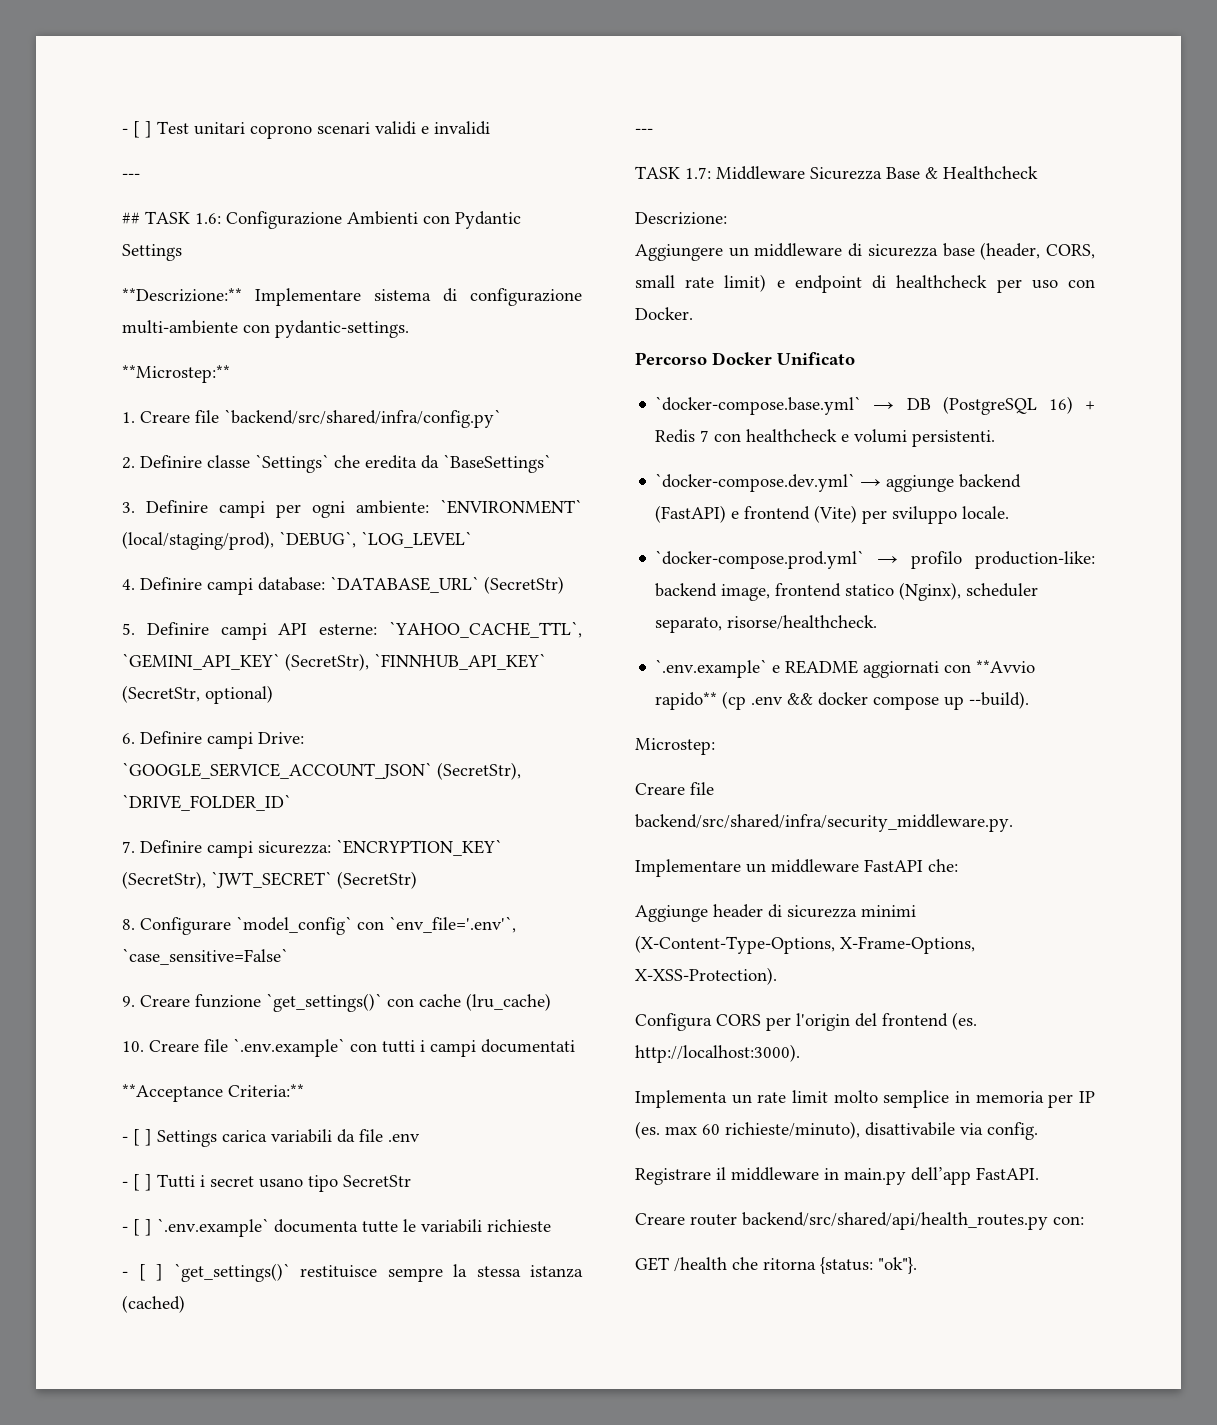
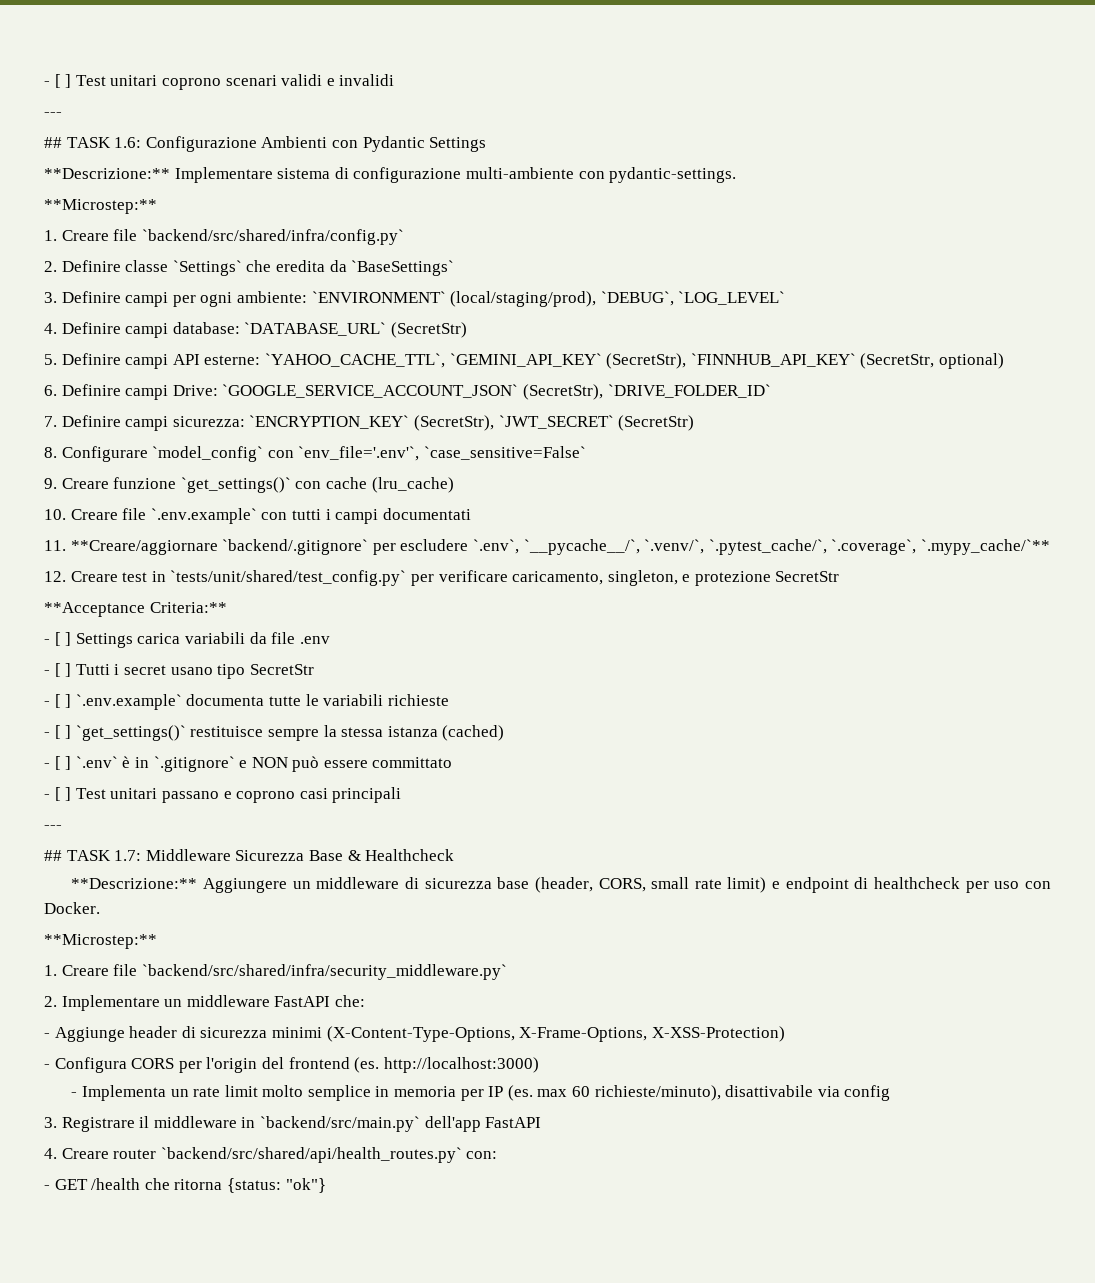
+ 11. **Creare/aggiornare `backend/.gitignore` per escludere `.env`, `__pycache__/`, `.venv/`, `.pytest_cache/`, `.coverage`, `.mypy_cache/`**
+ 12. Creare test in `tests/unit/shared/test_config.py` per verificare caricamento, singleton, e protezione SecretStr
  - [ ] `get_settings()` restituisce sempre la stessa istanza (cached)
+ - [ ] `.env` è in `.gitignore` e NON può essere committato
+ - [ ] Test unitari passano e coprono casi principali
  ---
- TASK 1.7: Middleware Sicurezza Base & Healthcheck
+ ## TASK 1.7: Middleware Sicurezza Base & Healthcheck
- Descrizione:
- Aggiungere un middleware di sicurezza base (header, CORS, small rate limit) e endpoint di healthcheck per uso con Docker.
- Percorso Docker Unificato
- `docker-compose.base.yml` → DB (PostgreSQL 16) + Redis 7 con healthcheck e volumi persistenti.
- `docker-compose.dev.yml` → aggiunge backend (FastAPI) e frontend (Vite) per sviluppo locale.
- `docker-compose.prod.yml` → profilo production-like: backend image, frontend statico (Nginx), scheduler separato, risorse/healthcheck.
- `.env.example` e README aggiornati con **Avvio rapido** (cp .env && docker compose up --build).
- Microstep:
- Creare file backend/src/shared/infra/security_middleware.py.
- Implementare un middleware FastAPI che:
+ **Descrizione:** Aggiungere un middleware di sicurezza base (header, CORS, small rate limit) e endpoint di healthcheck per uso con Docker.
+ **Microstep:**
+ 1. Creare file `backend/src/shared/infra/security_middleware.py`
+ 2. Implementare un middleware FastAPI che:
- Aggiunge header di sicurezza minimi (X-Content-Type-Options, X-Frame-Options, X-XSS-Protection).
- Configura CORS per l'origin del frontend (es. http://localhost:3000).
- Implementa un rate limit molto semplice in memoria per IP (es. max 60 richieste/minuto), disattivabile via config.
- Registrare il middleware in main.py dell’app FastAPI.
- Creare router backend/src/shared/api/health_routes.py con:
+ - Aggiunge header di sicurezza minimi (X-Content-Type-Options, X-Frame-Options, X-XSS-Protection)
+ - Configura CORS per l'origin del frontend (es. http://localhost:3000)
+ - Implementa un rate limit molto semplice in memoria per IP (es. max 60 richieste/minuto), disattivabile via config
+ 3. Registrare il middleware in `backend/src/main.py` dell'app FastAPI
+ 4. Creare router `backend/src/shared/api/health_routes.py` con:
- GET /health che ritorna {status: "ok"}.
+ - GET /health che ritorna {status: "ok"}

